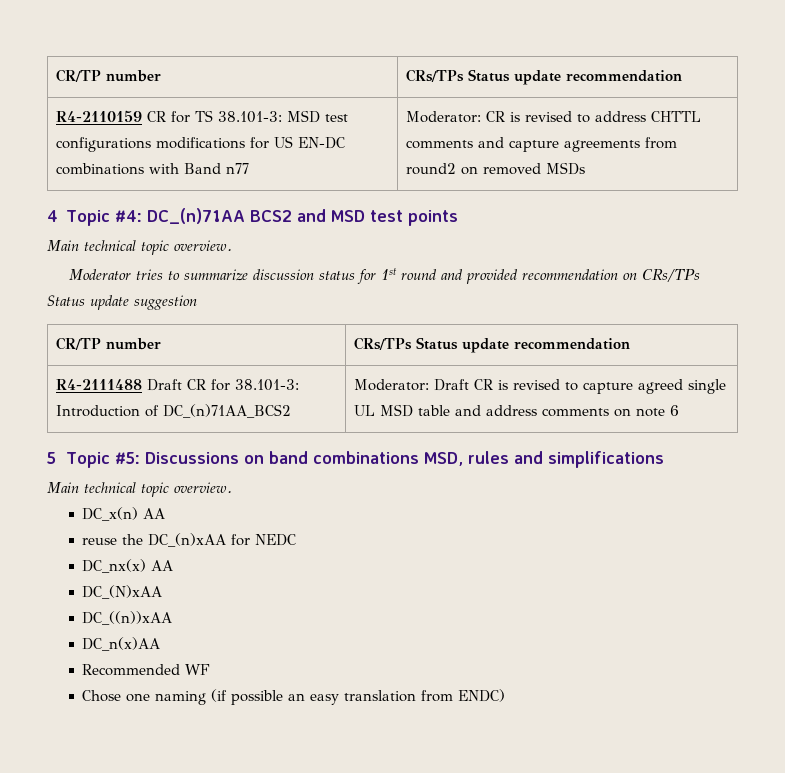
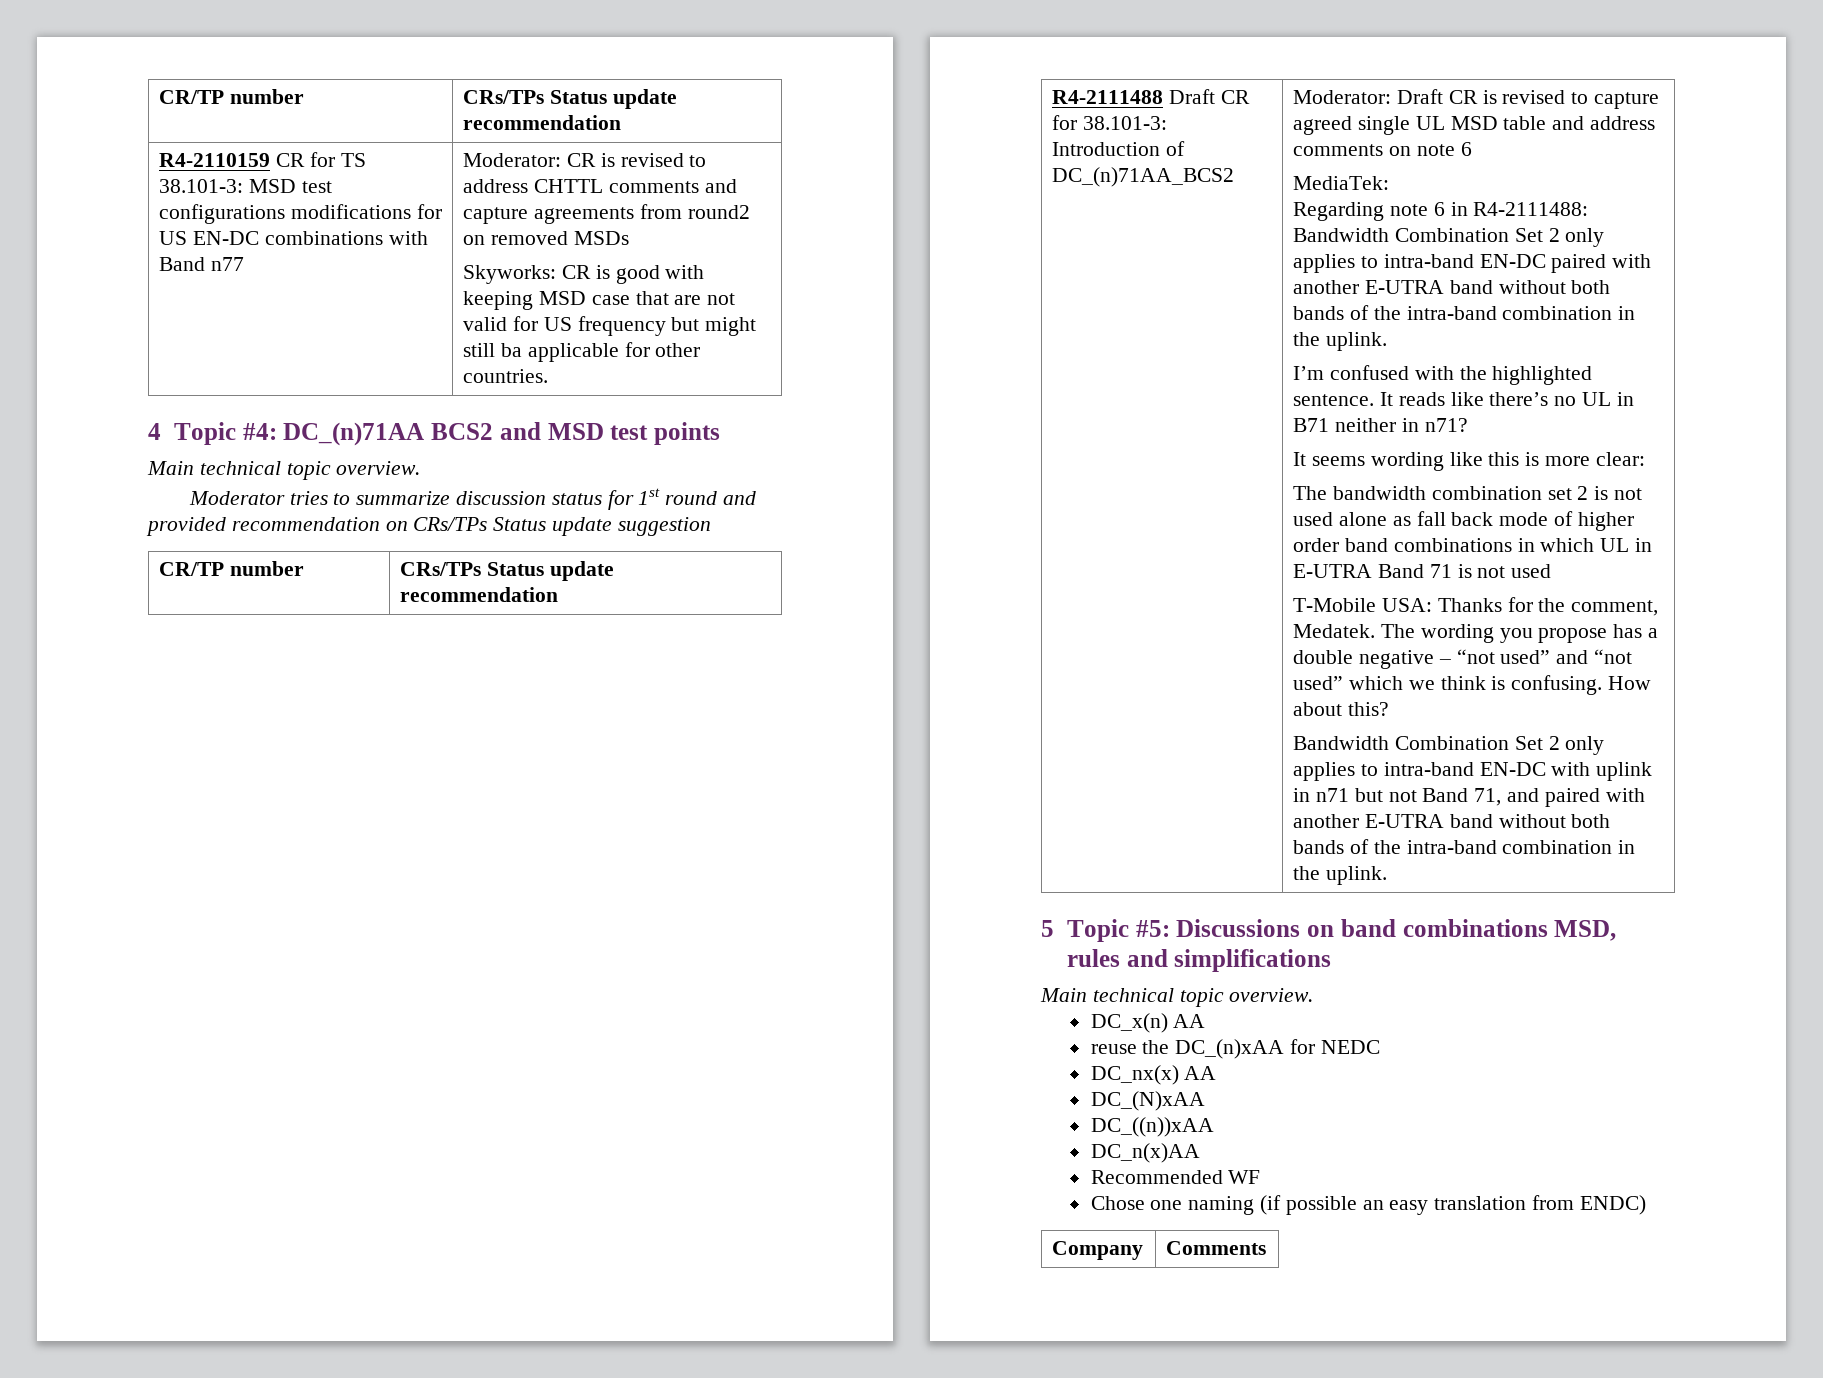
+ Skyworks: CR is good with keeping MSD case that are not valid for US frequency but might still ba applicable for other countries.
+ MediaTek:
+ Regarding note 6 in R4-2111488: Bandwidth Combination Set 2 only applies to intra-band EN-DC paired with another E-UTRA band without both bands of the intra-band combination in the uplink.
+ I’m confused with the highlighted sentence. It reads like there’s no UL in B71 neither in n71?
+ It seems wording like this is more clear:
+ The bandwidth combination set 2 is not used alone as fall back mode of higher order band combinations in which UL in E-UTRA Band 71 is not used
+ T-Mobile USA: Thanks for the comment, Medatek. The wording you propose has a double negative – “not used” and “not used” which we think is confusing. How about this?
+ Bandwidth Combination Set 2 only applies to intra-band EN-DC with uplink in n71 but not Band 71, and paired with another E-UTRA band without both bands of the intra-band combination in the uplink.
+ Company | Comments

